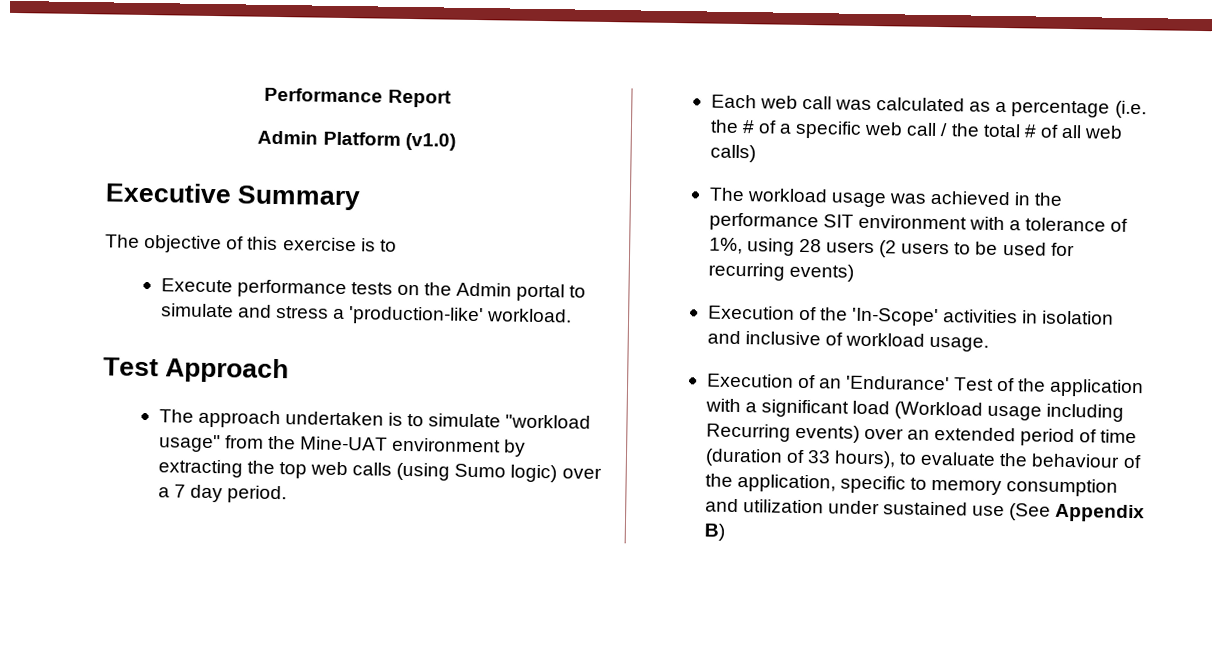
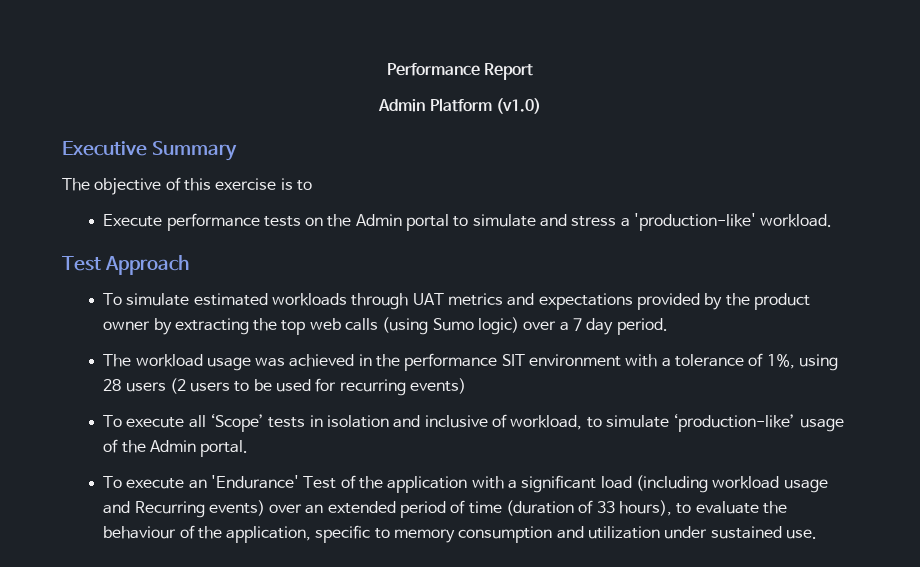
- The approach undertaken is to simulate "workload usage" from the Mine-UAT environment by extracting the top web calls (using Sumo logic) over a 7 day period.
+ To simulate estimated workloads through UAT metrics and expectations provided by the product owner by extracting the top web calls (using Sumo logic) over a 7 day period.
- Each web call was calculated as a percentage (i.e. the # of a specific web call / the total # of all web calls)
- Execution of the 'In-Scope' activities in isolation and inclusive of workload usage.
- Execution of an 'Endurance' Test of the application with a significant load (Workload usage including Recurring events) over an extended period of time (duration of 33 hours), to evaluate the behaviour of the application, specific to memory consumption and utilization under sustained use (See Appendix B)
+ To execute all ‘Scope’ tests in isolation and inclusive of workload, to simulate ‘production-like’ usage of the Admin portal.
+ To execute an 'Endurance' Test of the application with a significant load (including workload usage and Recurring events) over an extended period of time (duration of 33 hours), to evaluate the behaviour of the application, specific to memory consumption and utilization under sustained use.

